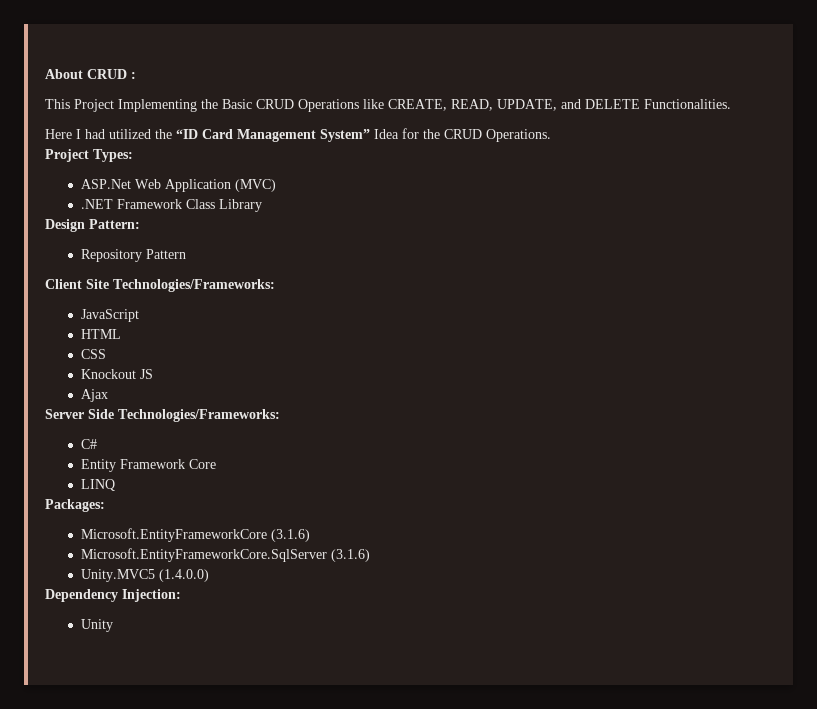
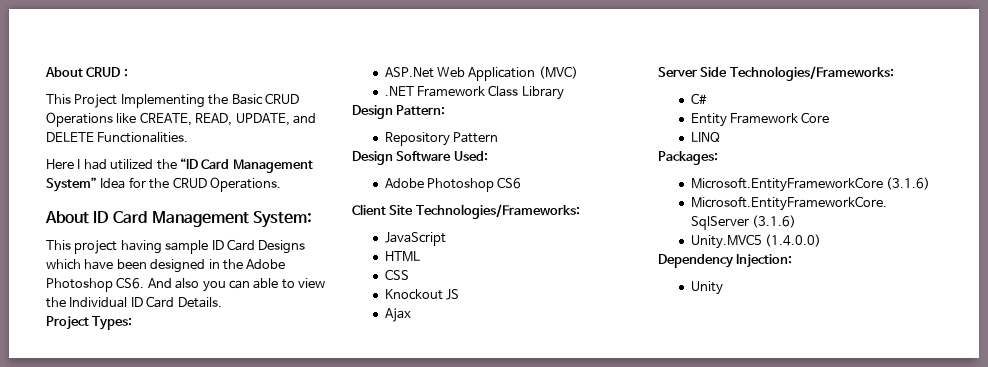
+ About ID Card Management System:
+ This project having sample ID Card Designs which have been designed in the Adobe Photoshop CS6. And also you can able to view the Individual ID Card Details.
+ Design Software Used:
+ Adobe Photoshop CS6

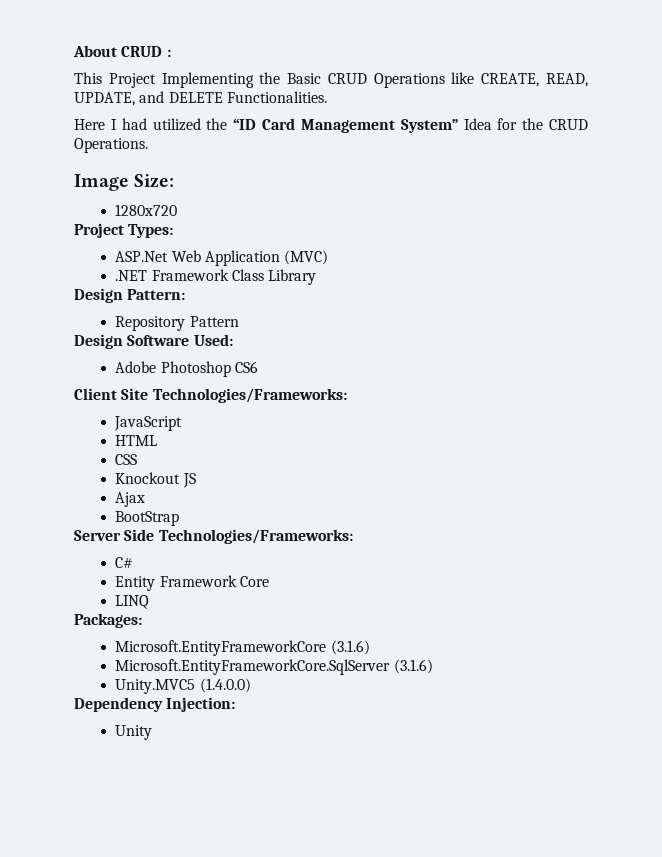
- About ID Card Management System:
- This project having sample ID Card Designs which have been designed in the Adobe Photoshop CS6. And also you can able to view the Individual ID Card Details.
+ Image Size:
+ 1280x720
+ BootStrap

